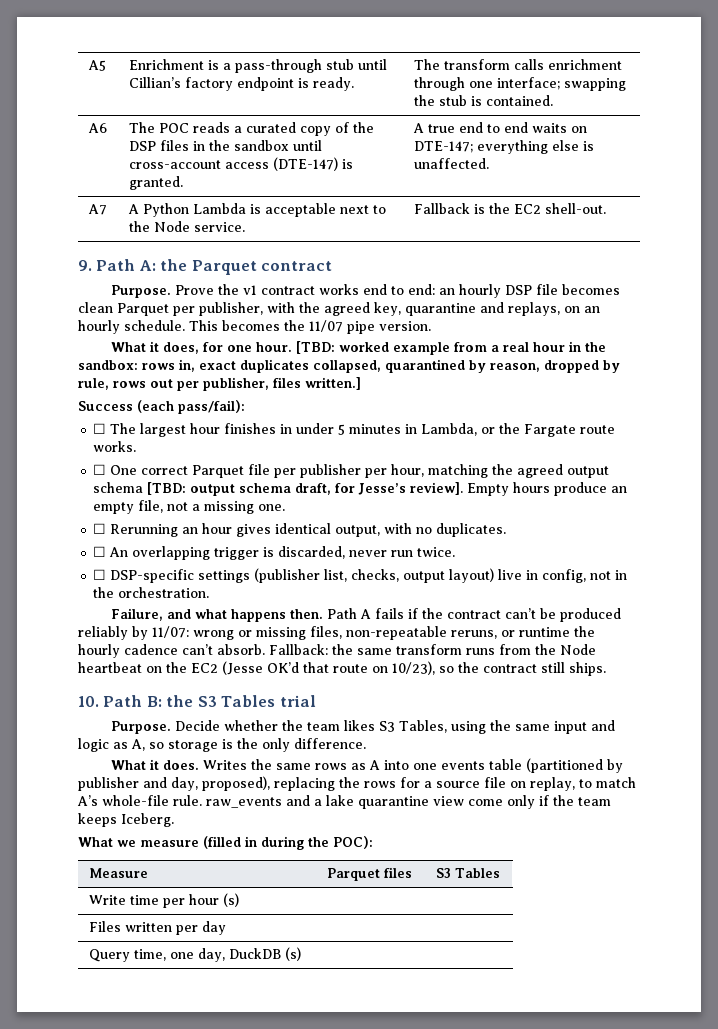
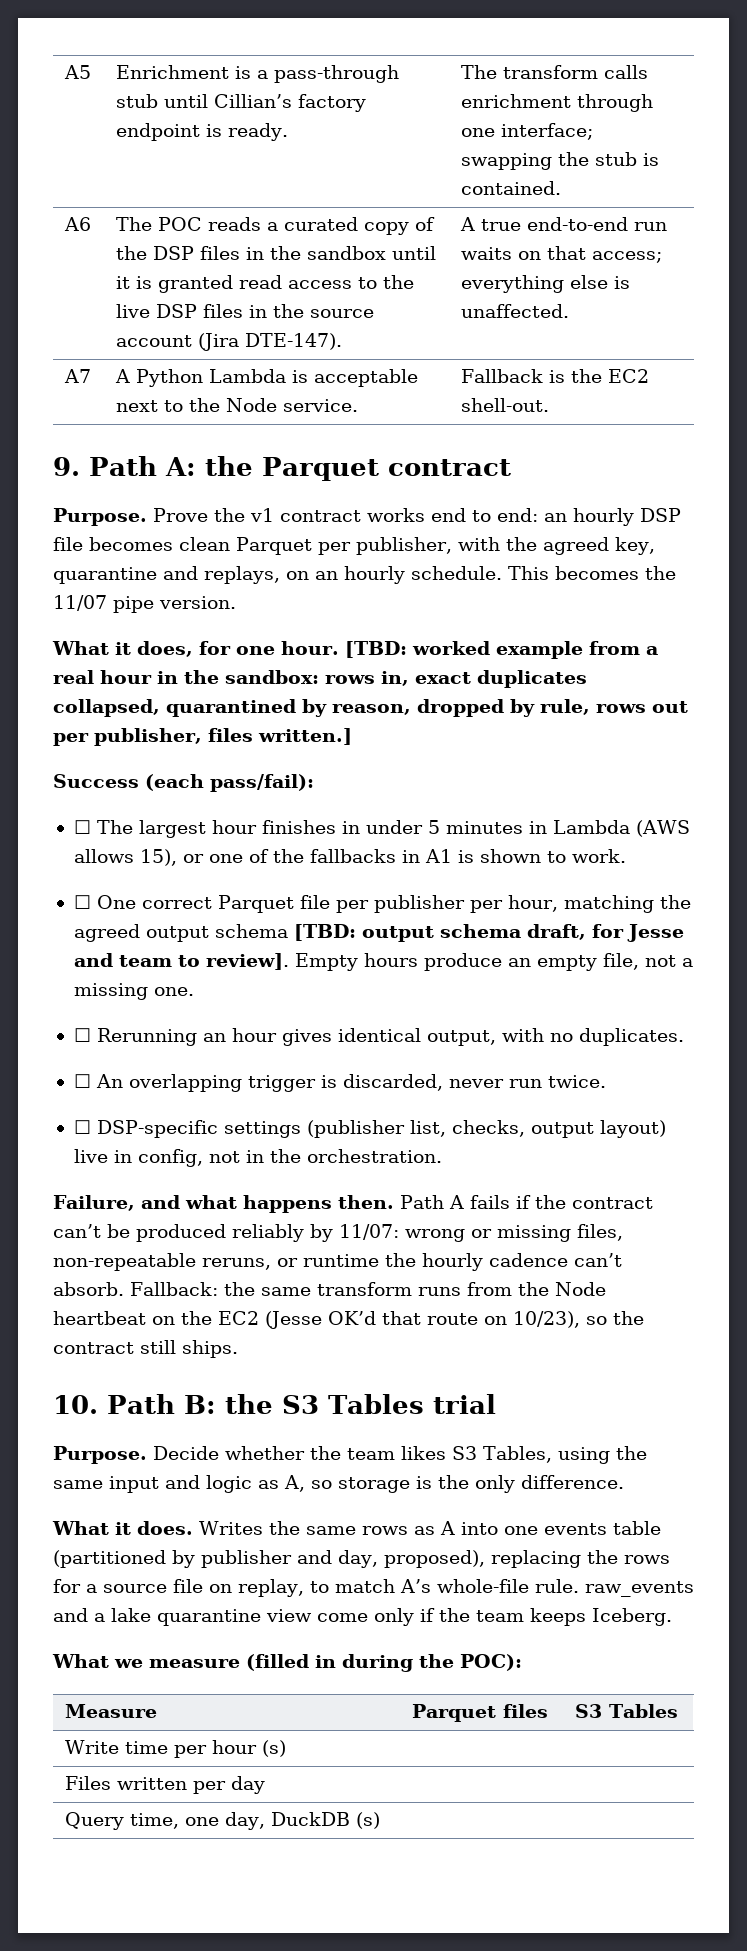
- The POC reads a curated copy of the DSP files in the sandbox until cross-account access (DTE-147) is granted. | A true end to end waits on DTE-147; everything else is unaffected.
+ The POC reads a curated copy of the DSP files in the sandbox until it is granted read access to the live DSP files in the source account (Jira DTE-147). | A true end-to-end run waits on that access; everything else is unaffected.
- ☐ The largest hour finishes in under 5 minutes in Lambda, or the Fargate route works.
+ ☐ The largest hour finishes in under 5 minutes in Lambda (AWS allows 15), or one of the fallbacks in A1 is shown to work.
- ☐ One correct Parquet file per publisher per hour, matching the agreed output schema [TBD: output schema draft, for Jesse’s review].
+ ☐ One correct Parquet file per publisher per hour, matching the agreed output schema [TBD: output schema draft, for Jesse and team to review].

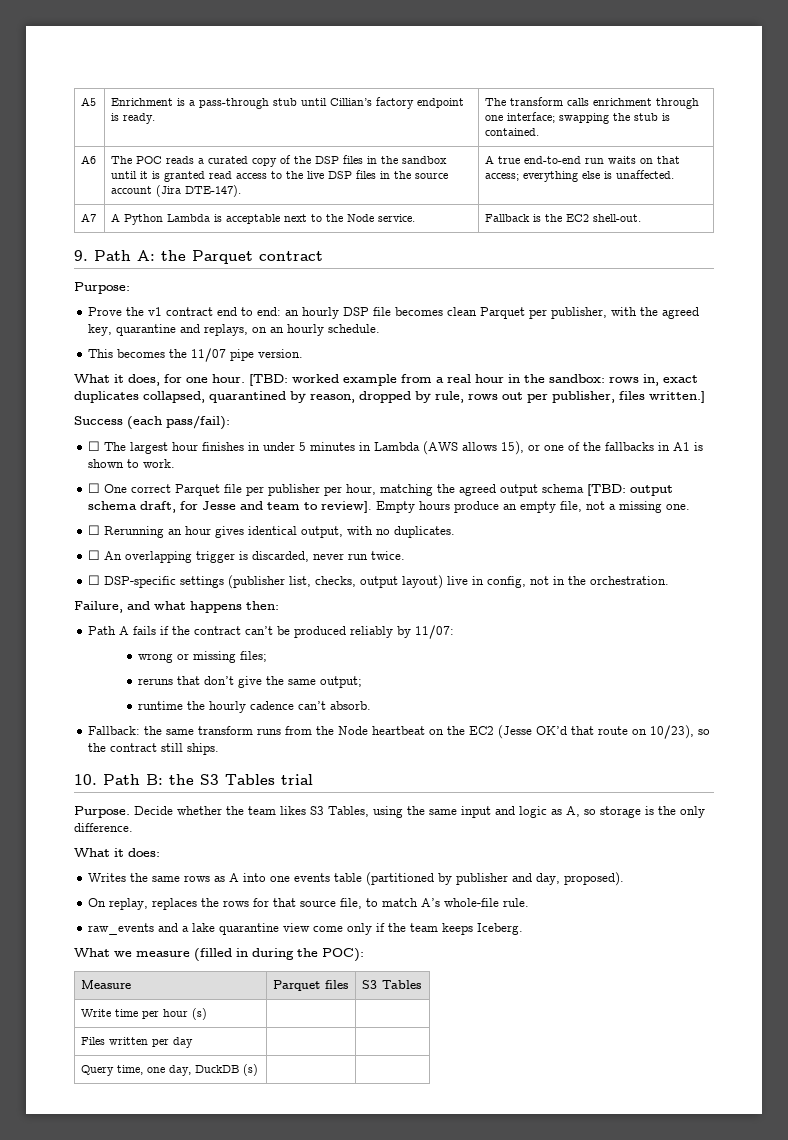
- Purpose. Prove the v1 contract works end to end: an hourly DSP file becomes clean Parquet per publisher, with the agreed key, quarantine and replays, on an hourly schedule. This becomes the 11/07 pipe version.
+ Purpose:
+ Prove the v1 contract end to end: an hourly DSP file becomes clean Parquet per publisher, with the agreed key, quarantine and replays, on an hourly schedule.
+ This becomes the 11/07 pipe version.
- Failure, and what happens then. Path A fails if the contract can’t be produced reliably by 11/07: wrong or missing files, non-repeatable reruns, or runtime the hourly cadence can’t absorb. Fallback: the same transform runs from the Node heartbeat on the EC2 (Jesse OK’d that route on 10/23), so the contract still ships.
+ Failure, and what happens then:
+ Path A fails if the contract can’t be produced reliably by 11/07:
+ wrong or missing files;
+ reruns that don’t give the same output;
+ runtime the hourly cadence can’t absorb.
+ Fallback: the same transform runs from the Node heartbeat on the EC2 (Jesse OK’d that route on 10/23), so the contract still ships.
- What it does. Writes the same rows as A into one events table (partitioned by publisher and day, proposed), replacing the rows for a source file on replay, to match A’s whole-file rule. raw_events and a lake quarantine view come only if the team keeps Iceberg.
+ What it does:
+ Writes the same rows as A into one events table (partitioned by publisher and day, proposed).
+ On replay, replaces the rows for that source file, to match A’s whole-file rule.
+ raw_events and a lake quarantine view come only if the team keeps Iceberg.

